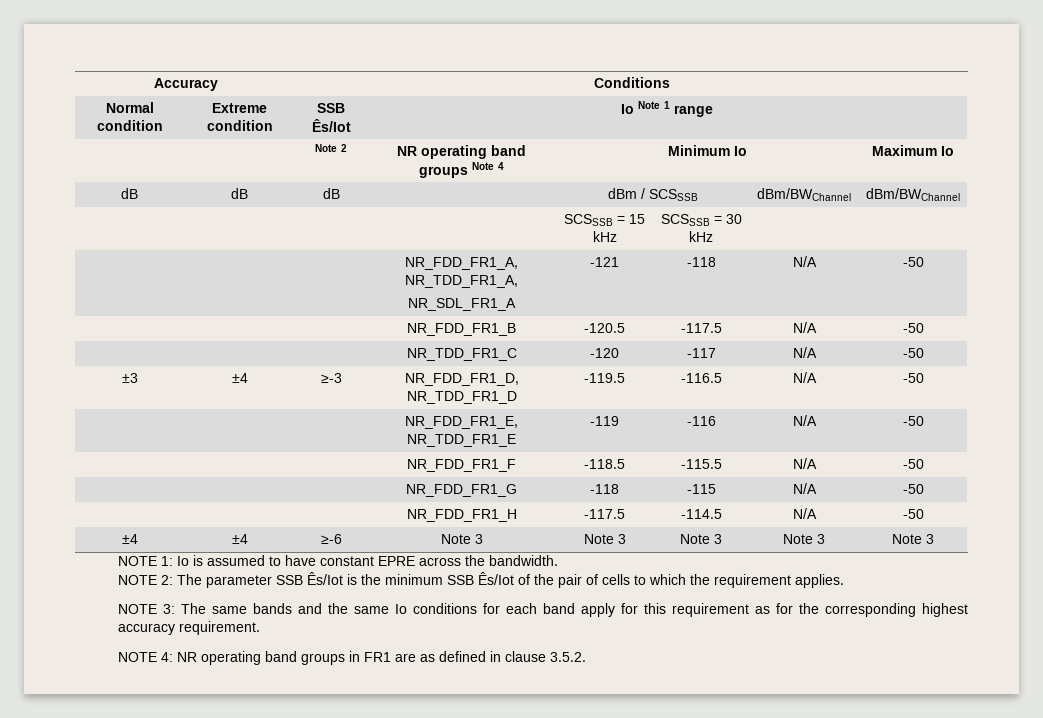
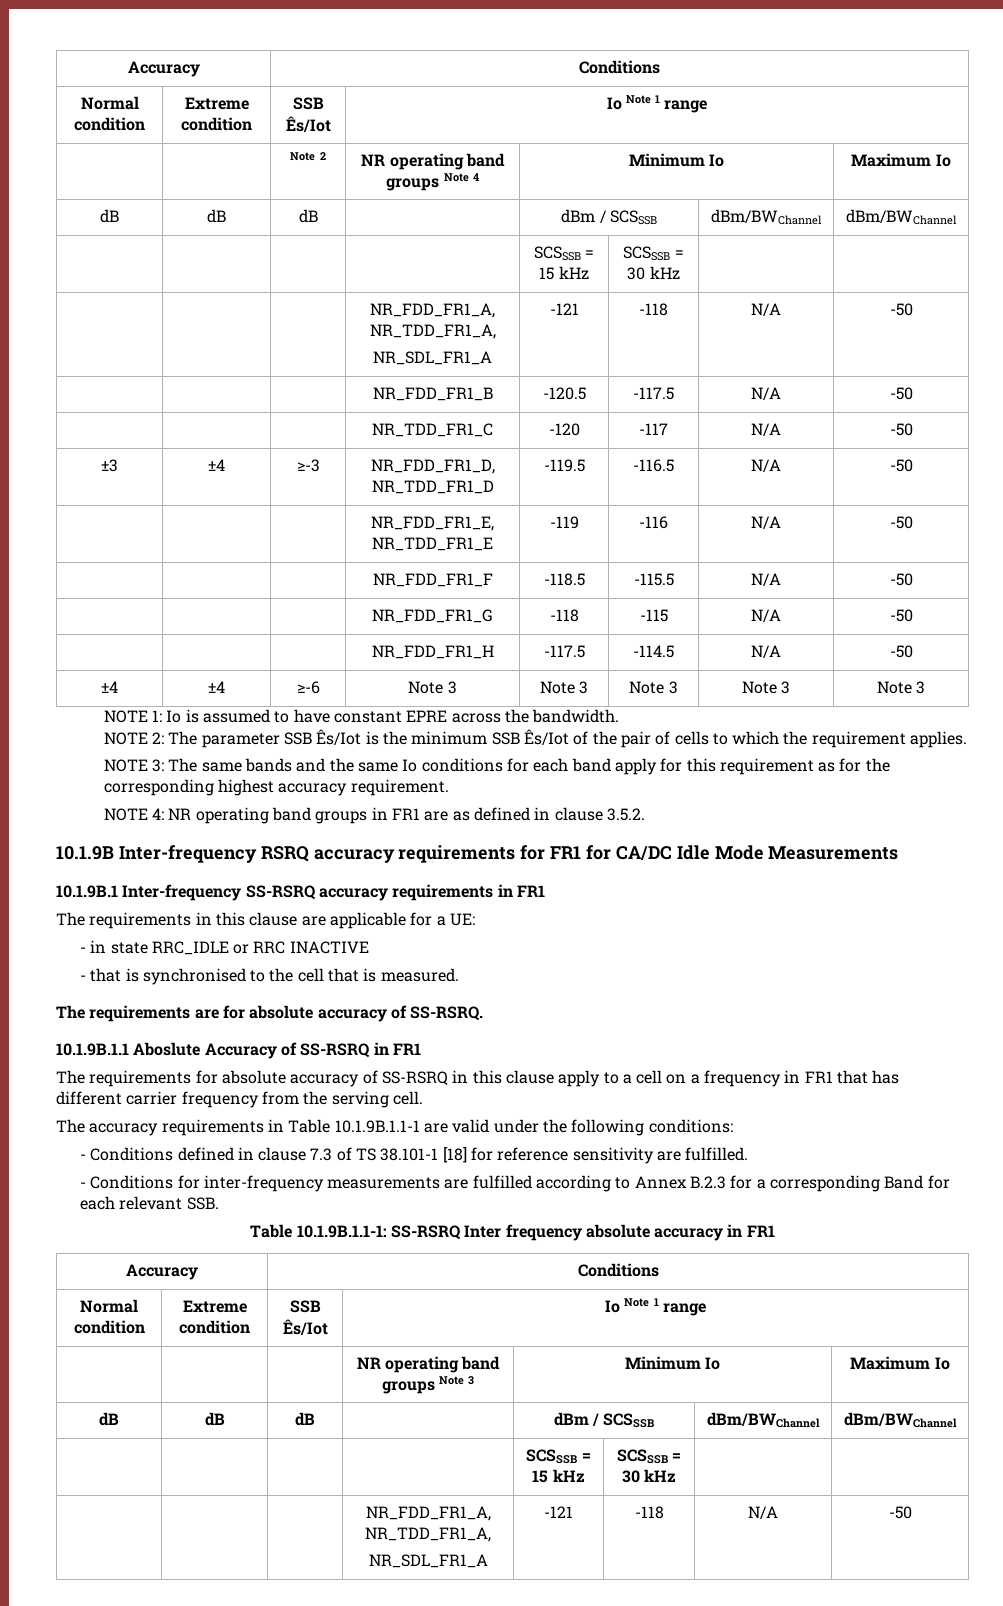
+ 10.1.9B Inter-frequency RSRQ accuracy requirements for FR1 for CA/DC Idle Mode Measurements
+ 10.1.9B.1 Inter-frequency SS-RSRQ accuracy requirements in FR1
+ The requirements in this clause are applicable for a UE:
+ - in state RRC_IDLE or RRC INACTIVE
+ - that is synchronised to the cell that is measured.
+ The requirements are for absolute accuracy of SS-RSRQ.
+ 10.1.9B.1.1 Aboslute Accuracy of SS-RSRQ in FR1
+ The requirements for absolute accuracy of SS-RSRQ in this clause apply to a cell on a frequency in FR1 that has different carrier frequency from the serving cell.
+ The accuracy requirements in Table 10.1.9B.1.1-1 are valid under the following conditions:
+ - Conditions defined in clause 7.3 of TS 38.101-1 [18] for reference sensitivity are fulfilled.
+ - Conditions for inter-frequency measurements are fulfilled according to Annex B.2.3 for a corresponding Band for each relevant SSB.
+ Table 10.1.9B.1.1-1: SS-RSRQ Inter frequency absolute accuracy in FR1
+ Accuracy | Conditions
+ Normal condition | Extreme condition | SSB Ês/Iot | Io Note 1 range
+ | | | NR operating band groups Note 3 | Minimum Io | Maximum Io
+ dB | dB | dB | | dBm / SCSSSB | dBm/BWChannel | dBm/BWChannel
+ | | | | SCSSSB = 15 kHz | SCSSSB = 30 kHz | |
+ | | | NR_FDD_FR1_A, NR_TDD_FR1_A,
+ NR_SDL_FR1_A | -121 | -118 | N/A | -50

